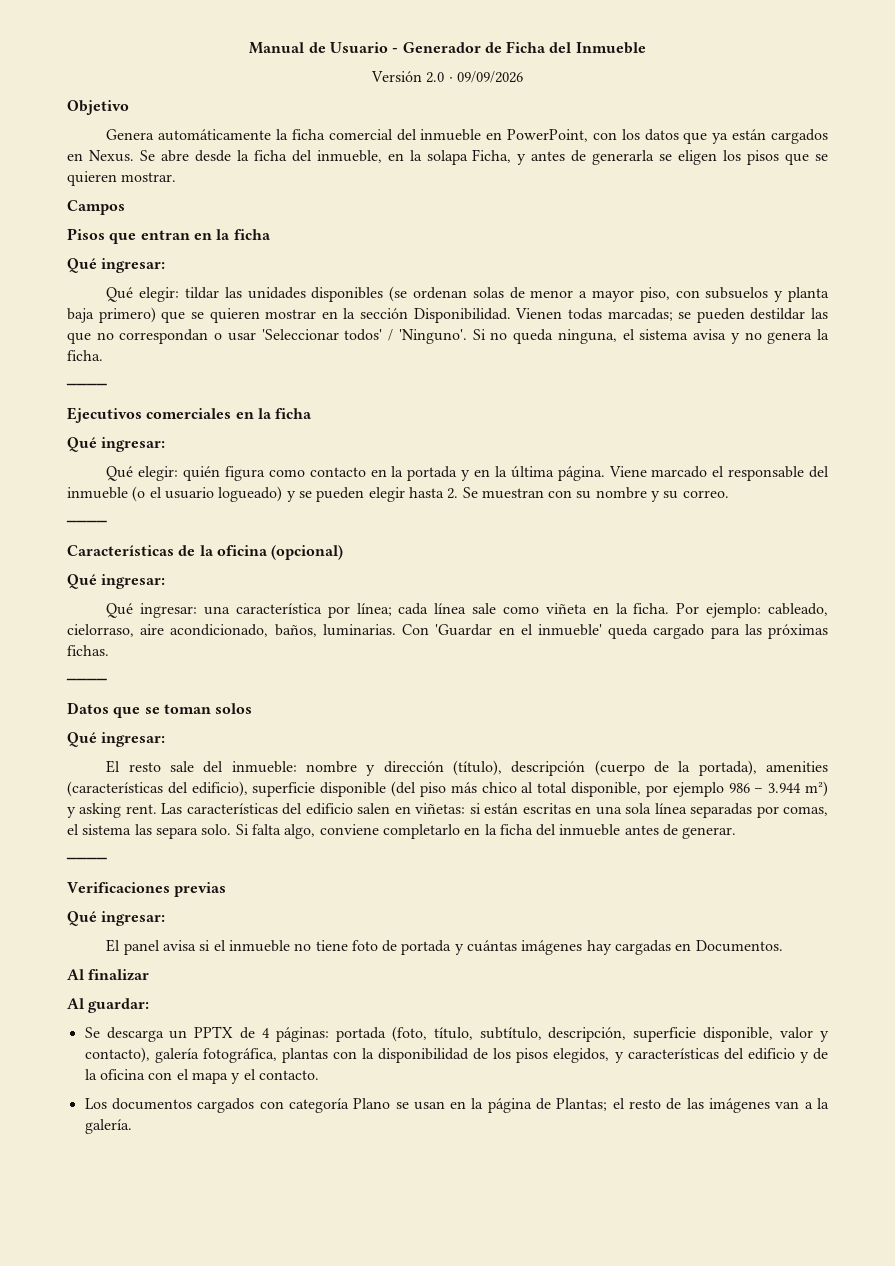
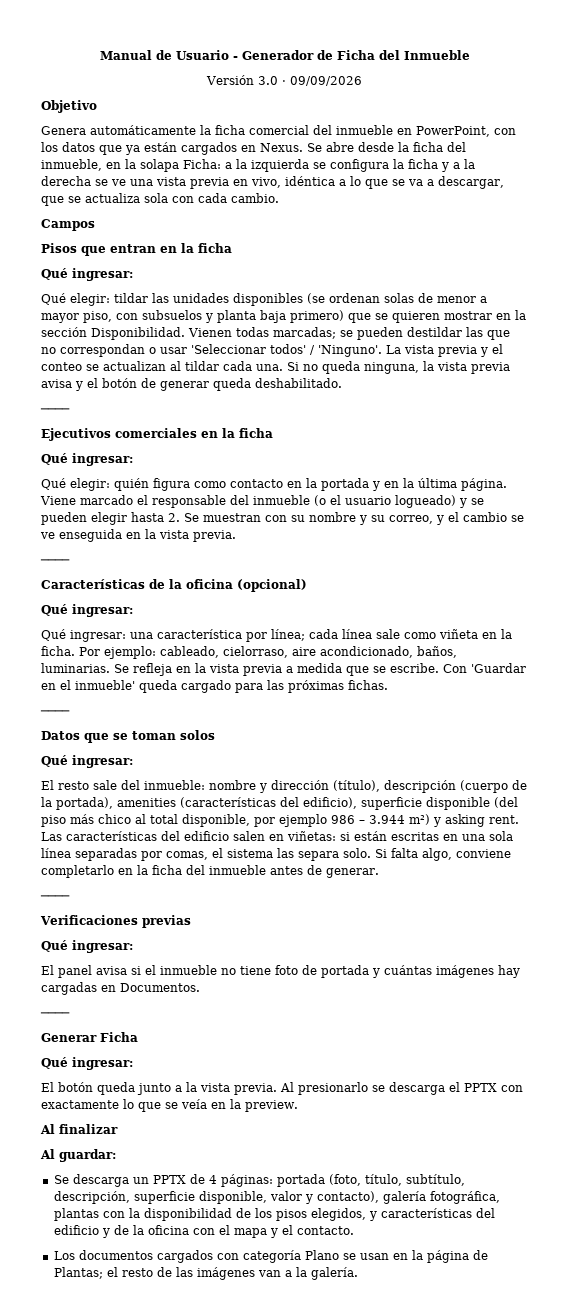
- Versión 2.0 · 09/09/2026
+ Versión 3.0 · 09/09/2026
- Se abre desde la ficha del inmueble, en la solapa Ficha, y antes de generarla se eligen los pisos que se quieren mostrar.
+ Se abre desde la ficha del inmueble, en la solapa Ficha: a la izquierda se configura la ficha y a la derecha se ve una vista previa en vivo, idéntica a lo que se va a descargar, que se actualiza sola con cada cambio.
- Si no queda ninguna, el sistema avisa y no genera la ficha.
+ La vista previa y el conteo se actualizan al tildar cada una. Si no queda ninguna, la vista previa avisa y el botón de generar queda deshabilitado.
- Viene marcado el responsable del inmueble (o el usuario logueado) y se pueden elegir hasta 2. Se muestran con su nombre y su correo.
+ Viene marcado el responsable del inmueble (o el usuario logueado) y se pueden elegir hasta 2. Se muestran con su nombre y su correo, y el cambio se ve enseguida en la vista previa.
+ Se refleja en la vista previa a medida que se escribe.
  El panel avisa si el inmueble no tiene foto de portada y cuántas imágenes hay cargadas en Documentos.
+ ────
+ Generar Ficha
+ Qué ingresar:
+ El botón queda junto a la vista previa. Al presionarlo se descarga el PPTX con exactamente lo que se veía en la preview.

